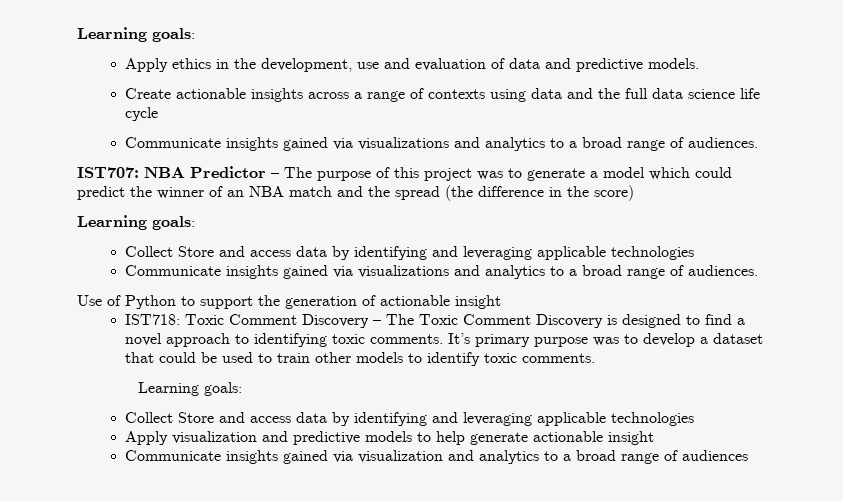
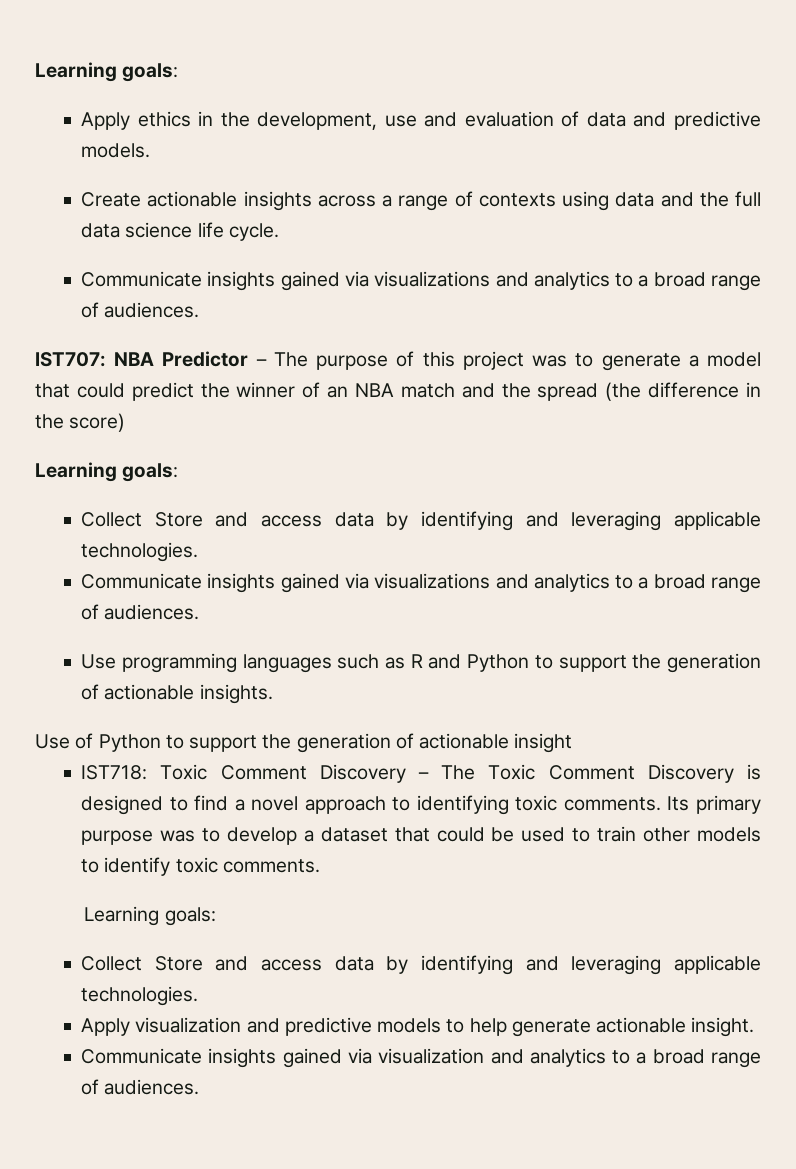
- Create actionable insights across a range of contexts using data and the full data science life cycle
+ Create actionable insights across a range of contexts using data and the full data science life cycle.
- IST707: NBA Predictor – The purpose of this project was to generate a model which could predict the winner of an NBA match and the spread (the difference in the score)
+ IST707: NBA Predictor – The purpose of this project was to generate a model that could predict the winner of an NBA match and the spread (the difference in the score)
  Learning goals:
- Collect Store and access data by identifying and leveraging applicable technologies
+ Collect Store and access data by identifying and leveraging applicable technologies.
+ Use programming languages such as R and Python to support the generation of actionable insights.
- It’s primary purpose was to develop a dataset that could be used to train other models to identify toxic comments.
+ Its primary purpose was to develop a dataset that could be used to train other models to identify toxic comments.
  Learning goals:
- Collect Store and access data by identifying and leveraging applicable technologies
+ Collect Store and access data by identifying and leveraging applicable technologies.
- Apply visualization and predictive models to help generate actionable insight
+ Apply visualization and predictive models to help generate actionable insight.
- Communicate insights gained via visualization and analytics to a broad range of audiences
+ Communicate insights gained via visualization and analytics to a broad range of audiences.

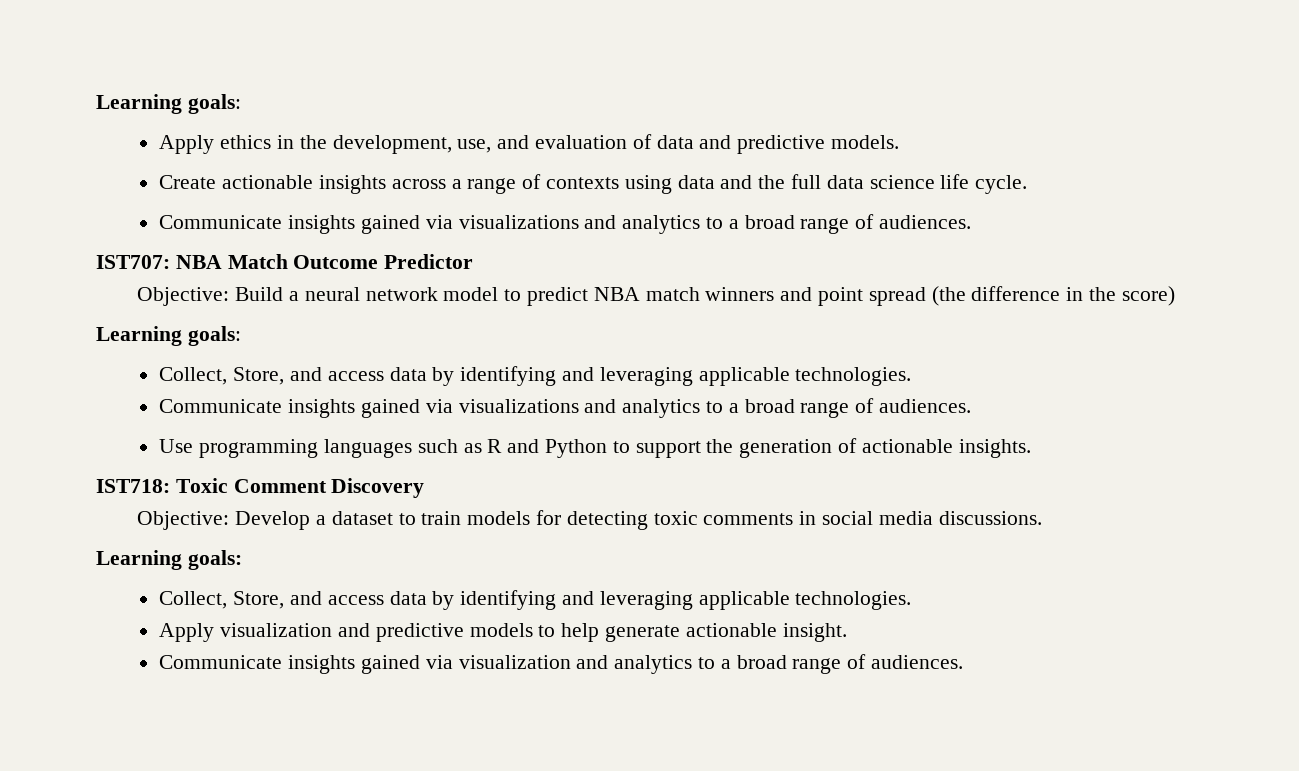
- Apply ethics in the development, use and evaluation of data and predictive models.
+ Apply ethics in the development, use, and evaluation of data and predictive models.
- IST707: NBA Predictor – The purpose of this project was to generate a model that could predict the winner of an NBA match and the spread (the difference in the score)
+ IST707: NBA Match Outcome Predictor
+ Objective: Build a neural network model to predict NBA match winners and point spread (the difference in the score)
  Learning goals:
- Collect Store and access data by identifying and leveraging applicable technologies.
+ Collect, Store, and access data by identifying and leveraging applicable technologies.
- Use of Python to support the generation of actionable insight
- IST718: Toxic Comment Discovery – The Toxic Comment Discovery is designed to find a novel approach to identifying toxic comments. Its primary purpose was to develop a dataset that could be used to train other models to identify toxic comments.
+ IST718: Toxic Comment Discovery
+ Objective: Develop a dataset to train models for detecting toxic comments in social media discussions.
  Learning goals:
- Collect Store and access data by identifying and leveraging applicable technologies.
+ Collect, Store, and access data by identifying and leveraging applicable technologies.

